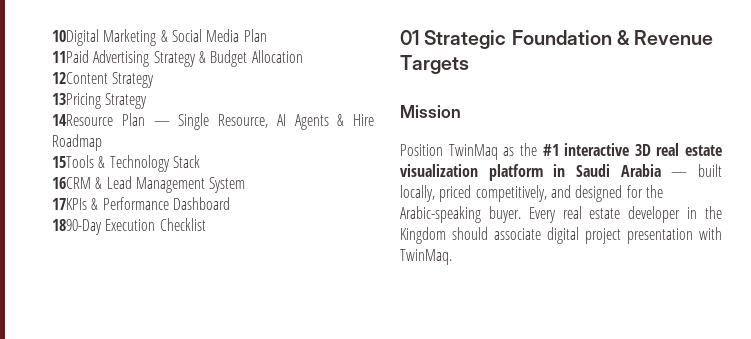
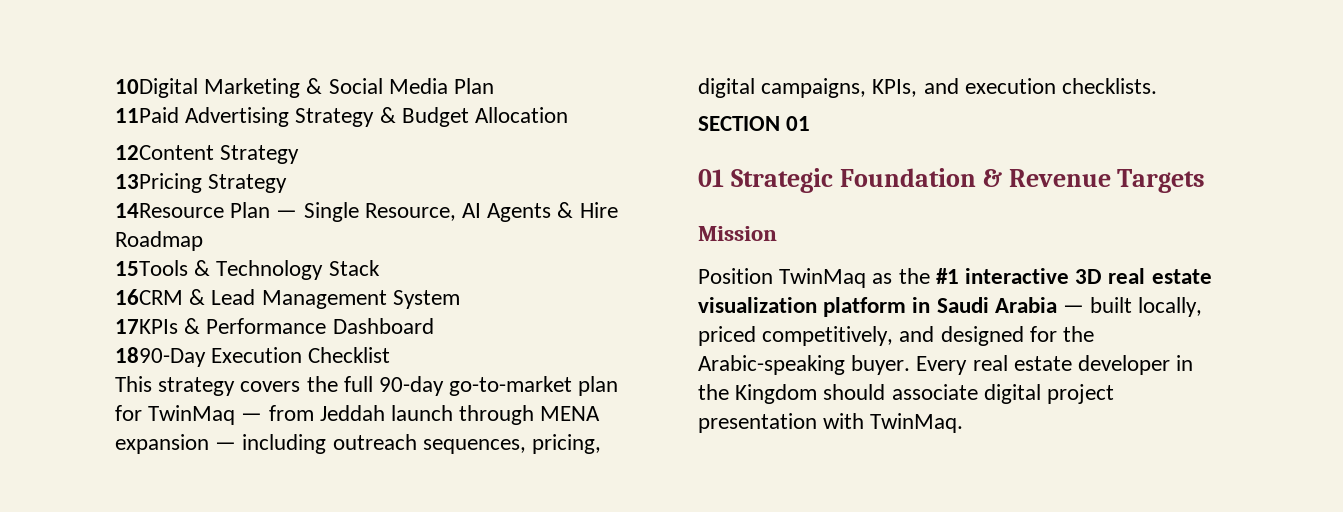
+ This strategy covers the full 90-day go-to-market plan for TwinMaq — from Jeddah launch through MENA expansion — including outreach sequences, pricing, digital campaigns, KPIs, and execution checklists.
+ SECTION 01

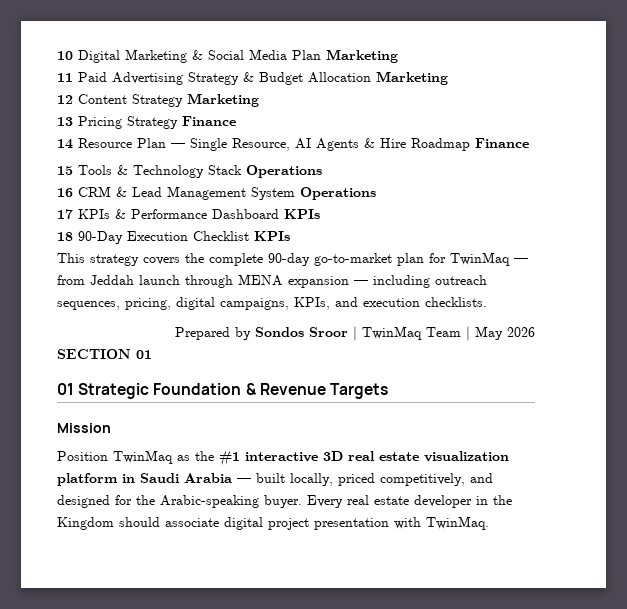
- 10Digital Marketing & Social Media Plan
- 11Paid Advertising Strategy & Budget Allocation
- 12Content Strategy
- 13Pricing Strategy
- 14Resource Plan — Single Resource, AI Agents & Hire Roadmap
- 15Tools & Technology Stack
- 16CRM & Lead Management System
- 17KPIs & Performance Dashboard
- 1890-Day Execution Checklist
+ 10 Digital Marketing & Social Media Plan Marketing
+ 11 Paid Advertising Strategy & Budget Allocation Marketing
+ 12 Content Strategy Marketing
+ 13 Pricing Strategy Finance
+ 14 Resource Plan — Single Resource, AI Agents & Hire Roadmap Finance
+ 15 Tools & Technology Stack Operations
+ 16 CRM & Lead Management System Operations
+ 17 KPIs & Performance Dashboard KPIs
+ 18 90-Day Execution Checklist KPIs
- This strategy covers the full 90-day go-to-market plan for TwinMaq — from Jeddah launch through MENA expansion — including outreach sequences, pricing, digital campaigns, KPIs, and execution checklists.
+ This strategy covers the complete 90-day go-to-market plan for TwinMaq — from Jeddah launch through MENA expansion — including outreach sequences, pricing, digital campaigns, KPIs, and execution checklists.
+ Prepared by Sondos Sroor | TwinMaq Team | May 2026

